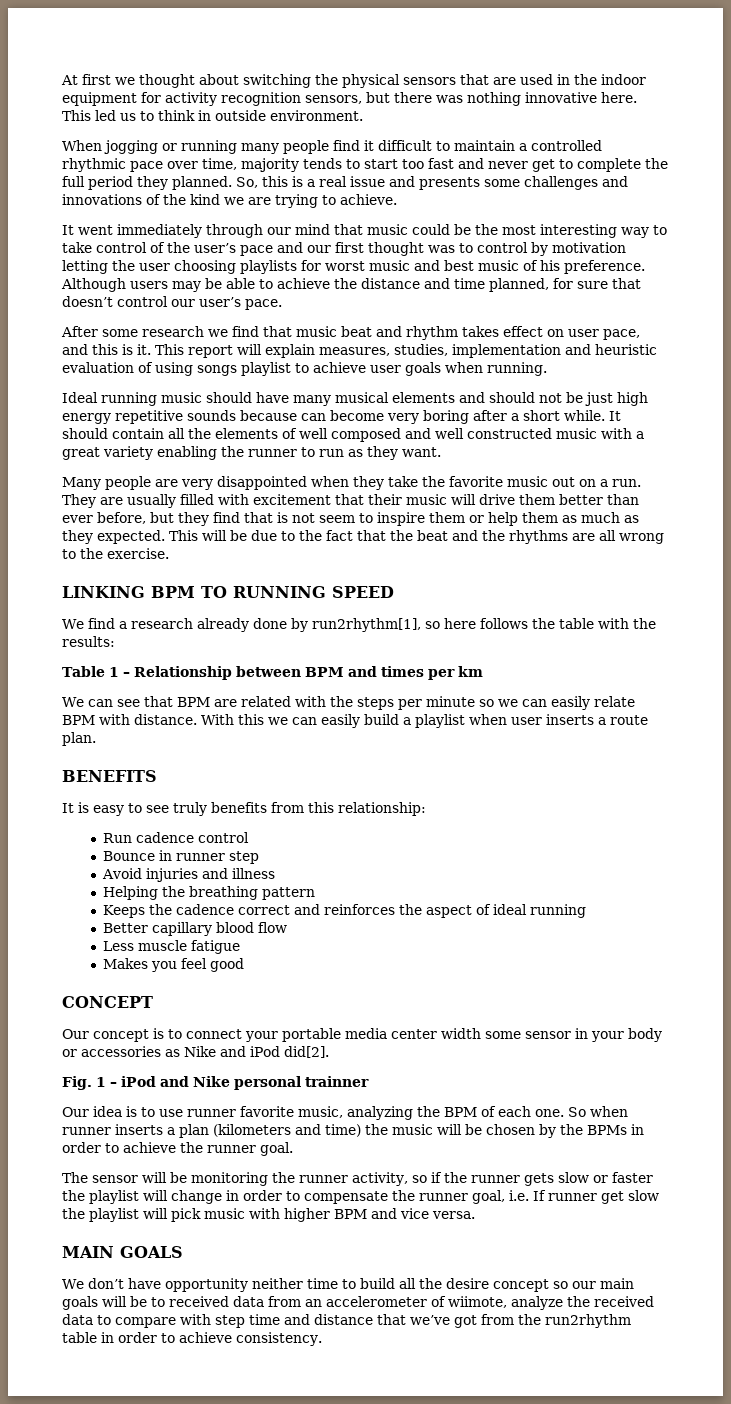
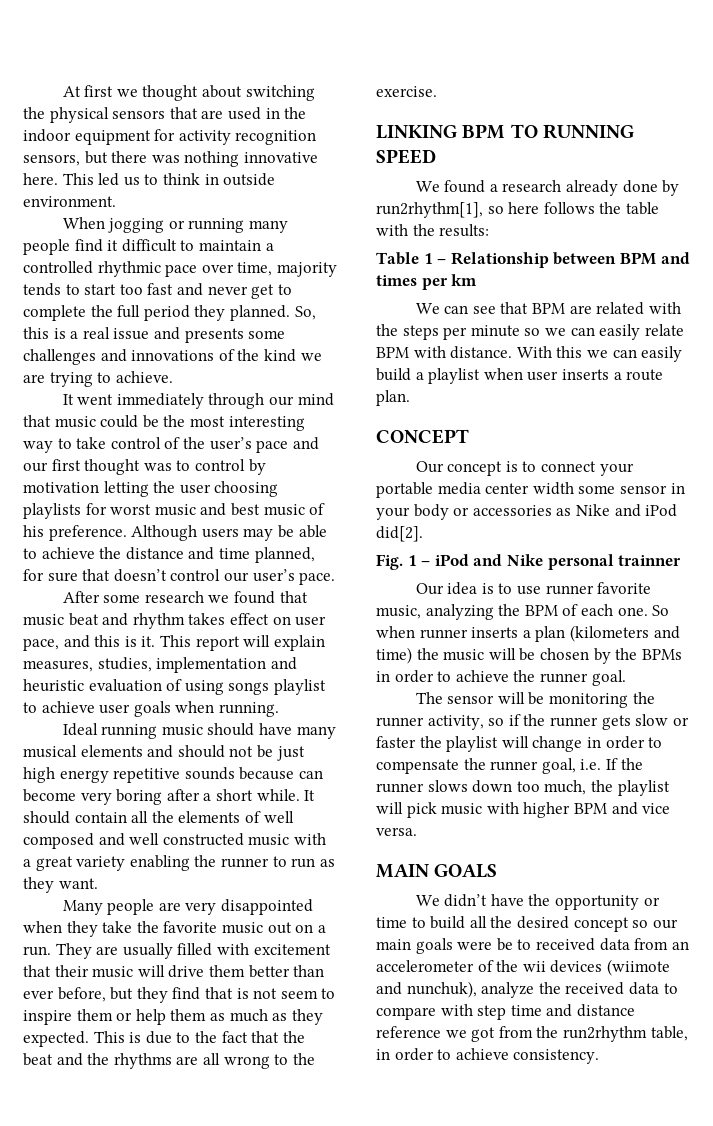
- After some research we find that music beat and rhythm takes effect on user pace, and this is it.
+ After some research we found that music beat and rhythm takes effect on user pace, and this is it.
- This will be due to the fact that the beat and the rhythms are all wrong to the exercise.
+ This is due to the fact that the beat and the rhythms are all wrong to the exercise.
- We find a research already done by run2rhythm[1], so here follows the table with the results:
+ We found a research already done by run2rhythm[1], so here follows the table with the results:
- BENEFITS
- It is easy to see truly benefits from this relationship:
- Run cadence control
- Bounce in runner step
- Avoid injuries and illness
- Helping the breathing pattern
- Keeps the cadence correct and reinforces the aspect of ideal running
- Better capillary blood flow
- Less muscle fatigue
- Makes you feel good
- The sensor will be monitoring the runner activity, so if the runner gets slow or faster the playlist will change in order to compensate the runner goal, i.e. If runner get slow the playlist will pick music with higher BPM and vice versa.
+ The sensor will be monitoring the runner activity, so if the runner gets slow or faster the playlist will change in order to compensate the runner goal, i.e. If the runner slows down too much, the playlist will pick music with higher BPM and vice versa.
- We don’t have opportunity neither time to build all the desire concept so our main goals will be to received data from an accelerometer of wiimote, analyze the received data to compare with step time and distance that we’ve got from the run2rhythm table in order to achieve consistency.
+ We didn’t have the opportunity or time to build all the desired concept so our main goals were be to received data from an accelerometer of the wii devices (wiimote and nunchuk), analyze the received data to compare with step time and distance reference we got from the run2rhythm table, in order to achieve consistency.

